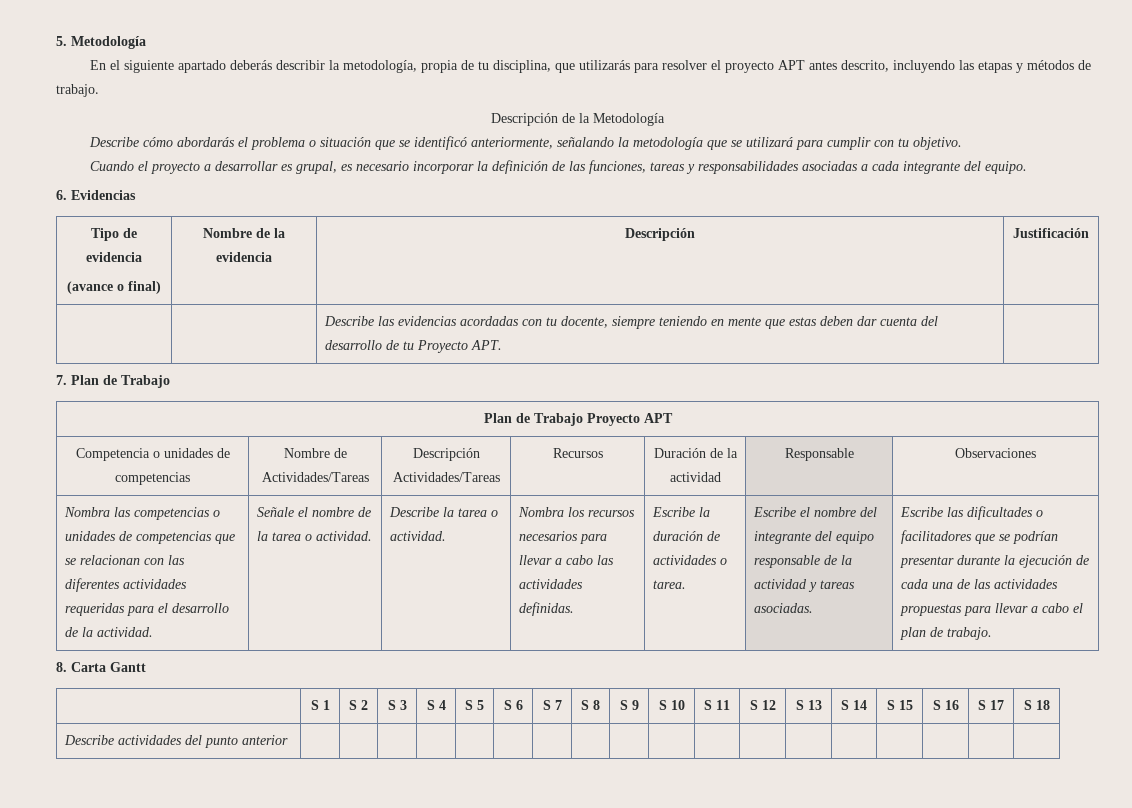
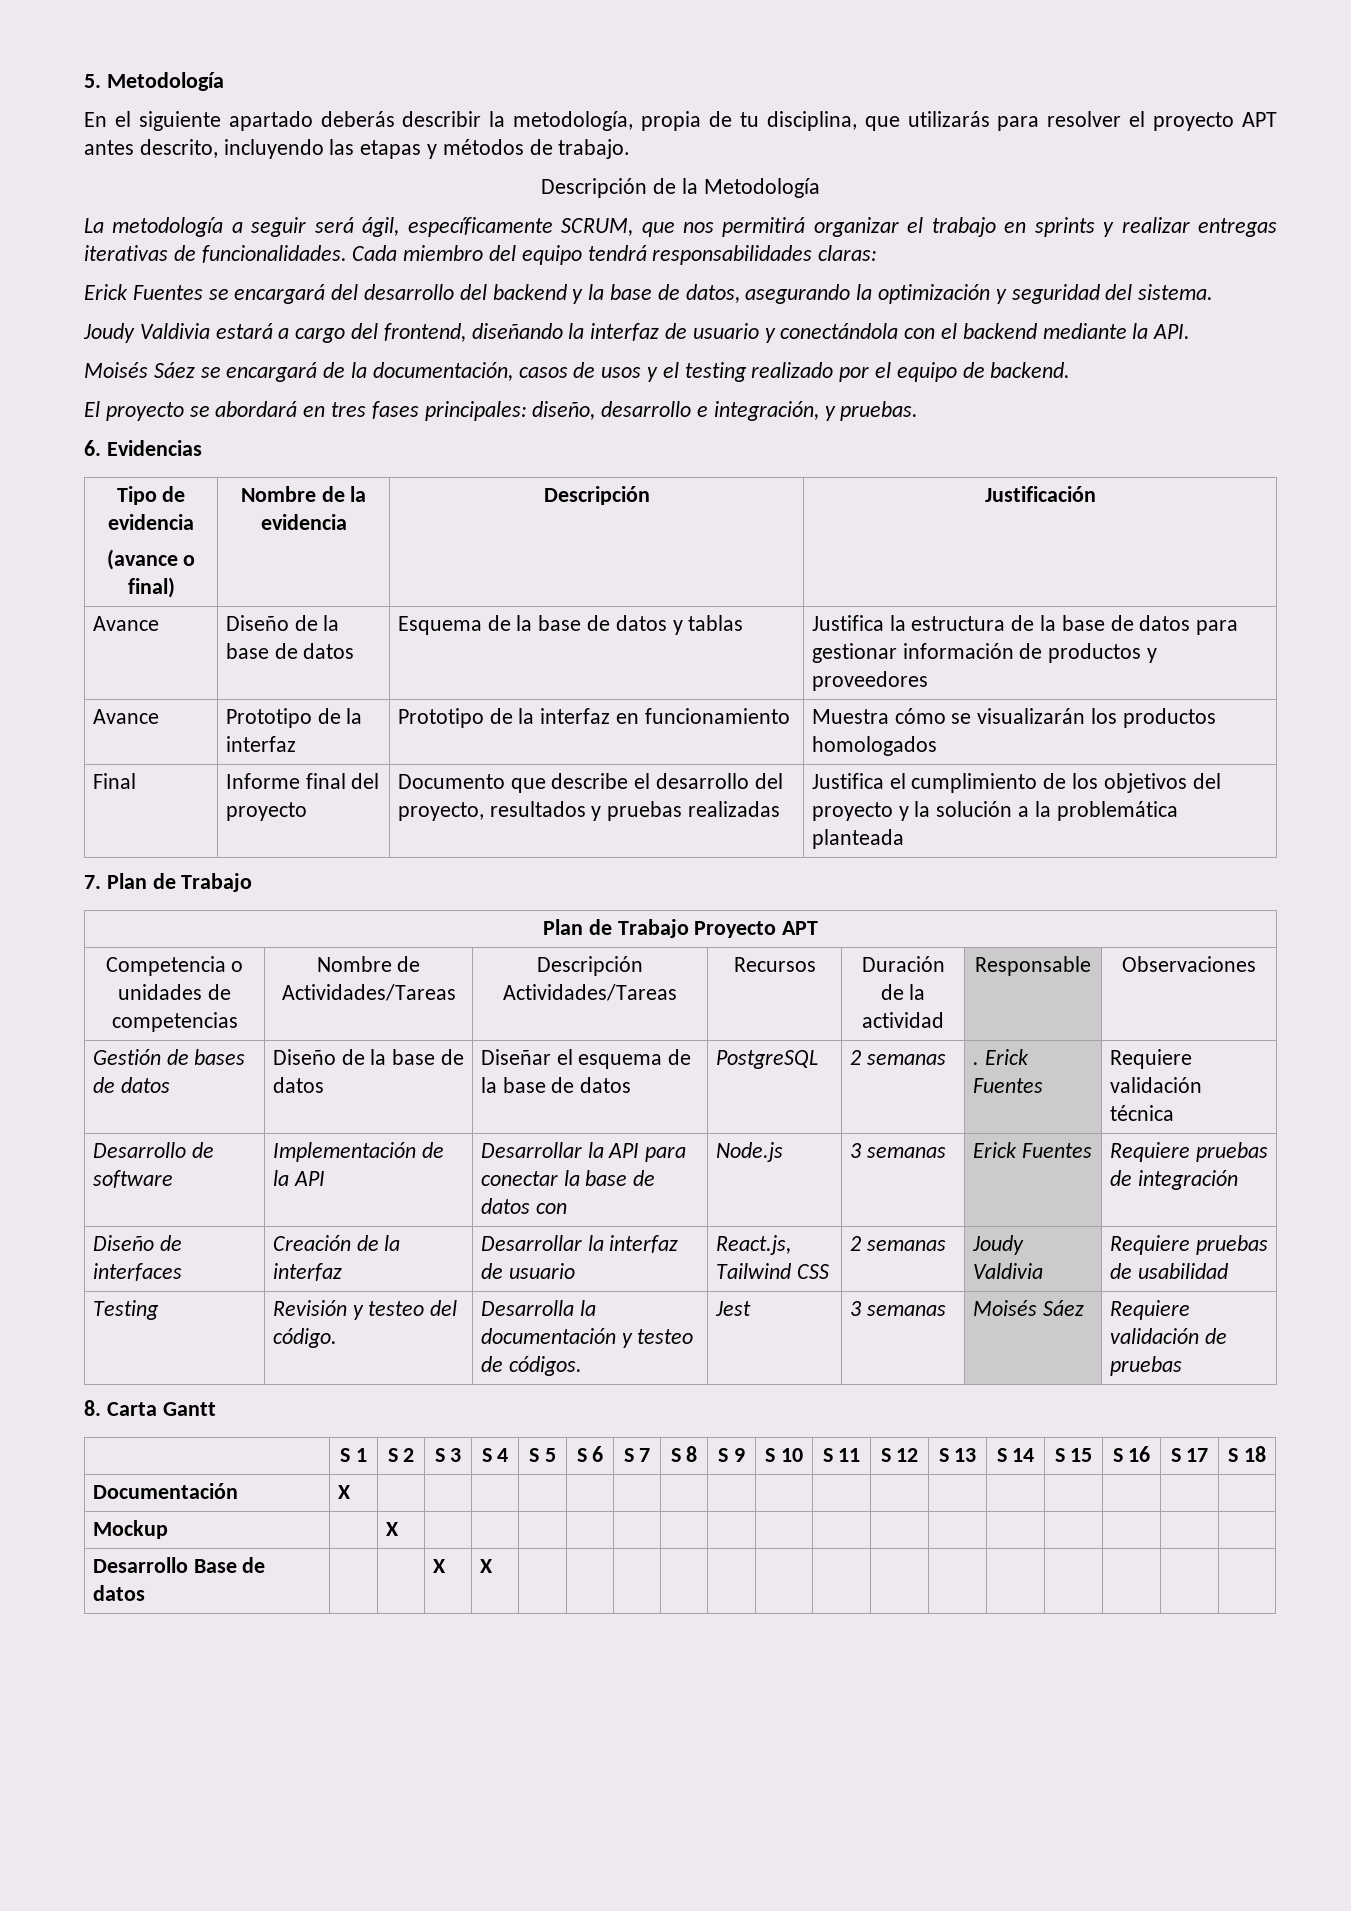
- Describe cómo abordarás el problema o situación que se identificó anteriormente, señalando la metodología que se utilizará para cumplir con tu objetivo.
- Cuando el proyecto a desarrollar es grupal, es necesario incorporar la definición de las funciones, tareas y responsabilidades asociadas a cada integrante del equipo.
+ La metodología a seguir será ágil, específicamente SCRUM, que nos permitirá organizar el trabajo en sprints y realizar entregas iterativas de funcionalidades. Cada miembro del equipo tendrá responsabilidades claras:
+ Erick Fuentes se encargará del desarrollo del backend y la base de datos, asegurando la optimización y seguridad del sistema.
+ Joudy Valdivia estará a cargo del frontend, diseñando la interfaz de usuario y conectándola con el backend mediante la API.
+ Moisés Sáez se encargará de la documentación, casos de usos y el testing realizado por el equipo de backend.
+ El proyecto se abordará en tres fases principales: diseño, desarrollo e integración, y pruebas.
- | | Describe las evidencias acordadas con tu docente, siempre teniendo en mente que estas deben dar cuenta del desarrollo de tu Proyecto APT. |
+ Avance | Diseño de la base de datos | Esquema de la base de datos y tablas | Justifica la estructura de la base de datos para gestionar información de productos y proveedores
+ Avance | Prototipo de la interfaz | Prototipo de la interfaz en funcionamiento | Muestra cómo se visualizarán los productos homologados
+ Final | Informe final del proyecto | Documento que describe el desarrollo del proyecto, resultados y pruebas realizadas | Justifica el cumplimiento de los objetivos del proyecto y la solución a la problemática planteada
- Nombra las competencias o unidades de competencias que se relacionan con las diferentes actividades requeridas para el desarrollo de la actividad. | Señale el nombre de la tarea o actividad. | Describe la tarea o actividad. | Nombra los recursos necesarios para llevar a cabo las actividades definidas. | Escribe la duración de actividades o tarea. | Escribe el nombre del integrante del equipo responsable de la actividad y tareas asociadas. | Escribe las dificultades o facilitadores que se podrían presentar durante la ejecución de cada una de las actividades propuestas para llevar a cabo el plan de trabajo.
+ Gestión de bases de datos | Diseño de la base de datos | Diseñar el esquema de la base de datos | PostgreSQL | 2 semanas | . Erick Fuentes | Requiere validación técnica
+ Desarrollo de software | Implementación de la API | Desarrollar la API para conectar la base de datos con | Node.js | 3 semanas | Erick Fuentes | Requiere pruebas de integración
+ Diseño de interfaces | Creación de la interfaz | Desarrollar la interfaz de usuario | React.js, Tailwind CSS | 2 semanas | Joudy Valdivia | Requiere pruebas de usabilidad
+ Testing | Revisión y testeo del código. | Desarrolla la documentación y testeo de códigos. | Jest | 3 semanas | Moisés Sáez | Requiere validación de pruebas
- Describe actividades del punto anterior | | | | | | | | | | | | | | | | | |
+ Documentación | X | | | | | | | | | | | | | | | | |
+ Mockup | | X | | | | | | | | | | | | | | | |
+ Desarrollo Base de datos | | | X | X | | | | | | | | | | | | | |

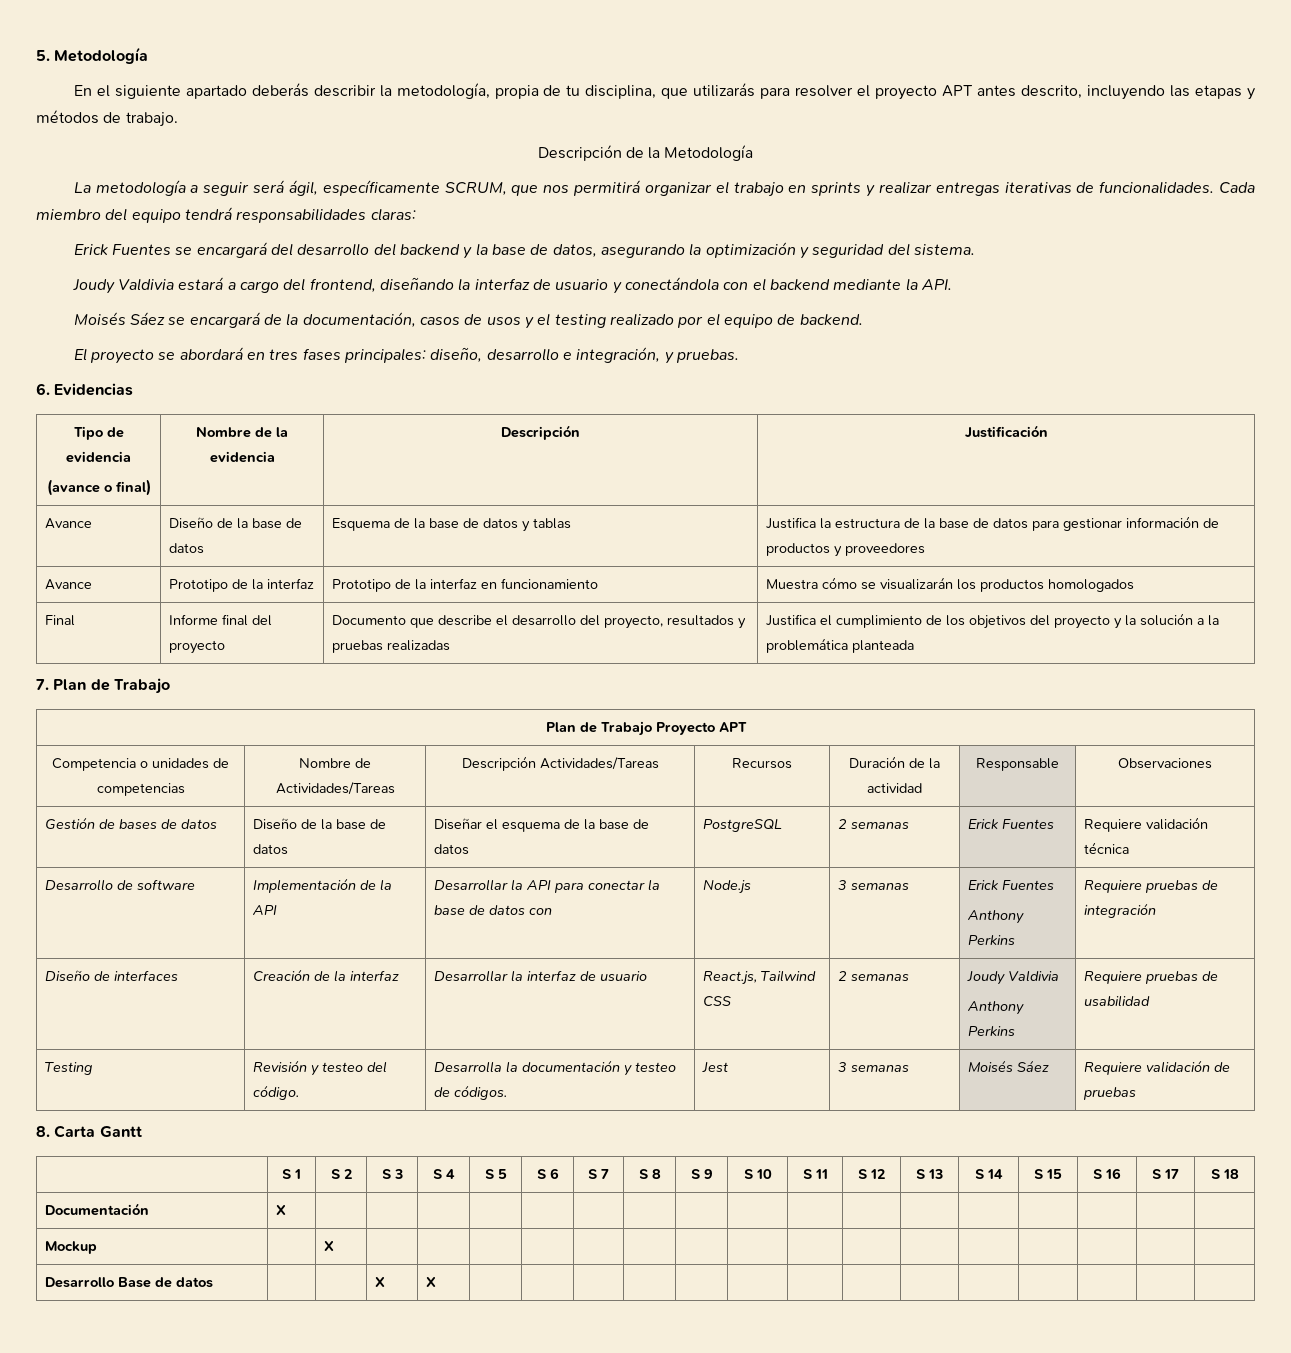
- Gestión de bases de datos | Diseño de la base de datos | Diseñar el esquema de la base de datos | PostgreSQL | 2 semanas | . Erick Fuentes | Requiere validación técnica
+ Gestión de bases de datos | Diseño de la base de datos | Diseñar el esquema de la base de datos | PostgreSQL | 2 semanas | Erick Fuentes | Requiere validación técnica
- Desarrollo de software | Implementación de la API | Desarrollar la API para conectar la base de datos con | Node.js | 3 semanas | Erick Fuentes | Requiere pruebas de integración
+ Desarrollo de software | Implementación de la API | Desarrollar la API para conectar la base de datos con | Node.js | 3 semanas | Erick Fuentes
+ Anthony Perkins | Requiere pruebas de integración
- Diseño de interfaces | Creación de la interfaz | Desarrollar la interfaz de usuario | React.js, Tailwind CSS | 2 semanas | Joudy Valdivia | Requiere pruebas de usabilidad
+ Diseño de interfaces | Creación de la interfaz | Desarrollar la interfaz de usuario | React.js, Tailwind CSS | 2 semanas | Joudy Valdivia
+ Anthony Perkins | Requiere pruebas de usabilidad

